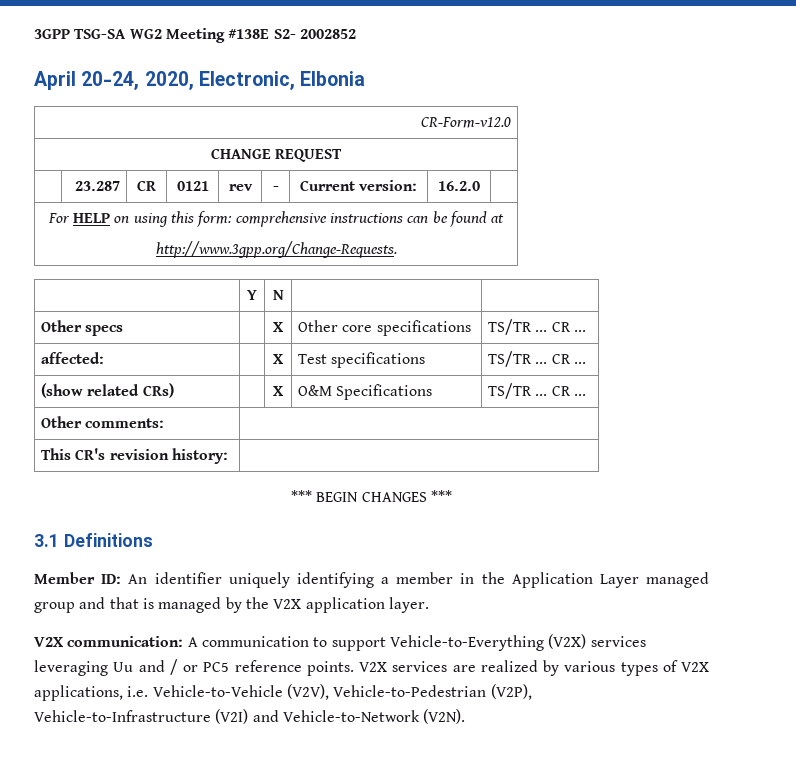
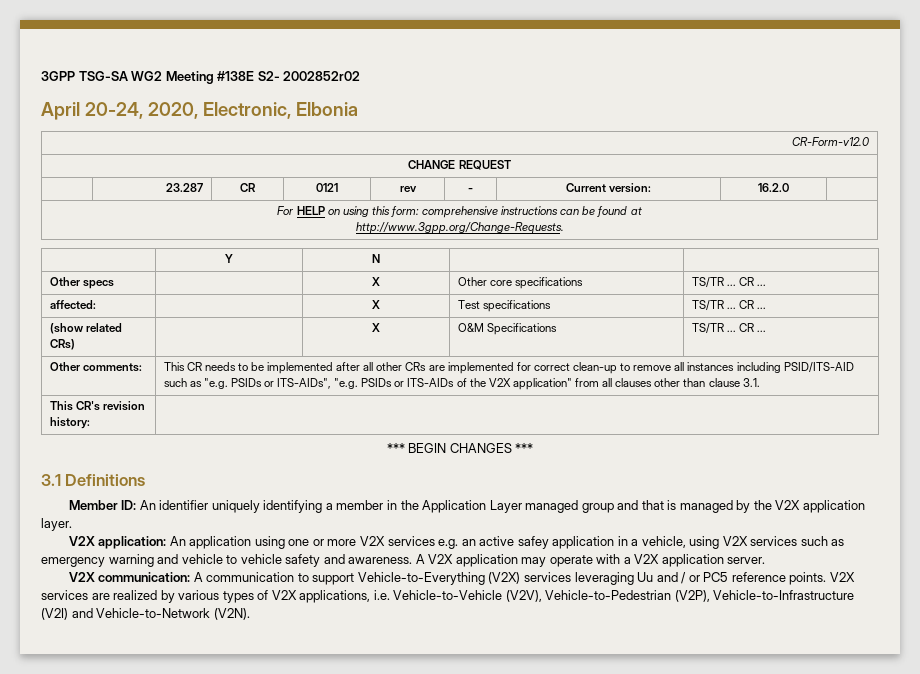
- 3GPP TSG-SA WG2 Meeting #138E S2- 2002852
+ 3GPP TSG-SA WG2 Meeting #138E S2- 2002852r02
+ This CR needs to be implemented after all other CRs are implemented for correct clean-up to remove all instances including PSID/ITS-AID such as "e.g. PSIDs or ITS-AIDs", "e.g. PSIDs or ITS-AIDs of the V2X application" from all clauses other than clause 3.1.
+ V2X application: An application using one or more V2X services e.g. an active safey application in a vehicle, using V2X services such as emergency warning and vehicle to vehicle safety and awareness. A V2X application may operate with a V2X application server.

